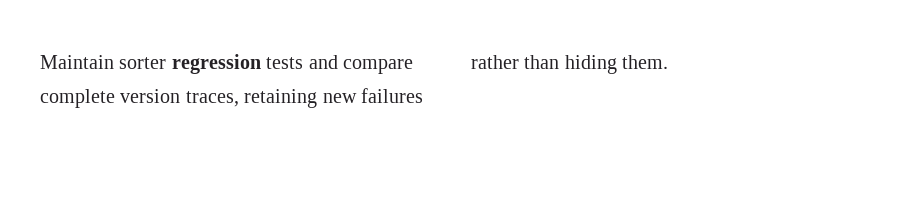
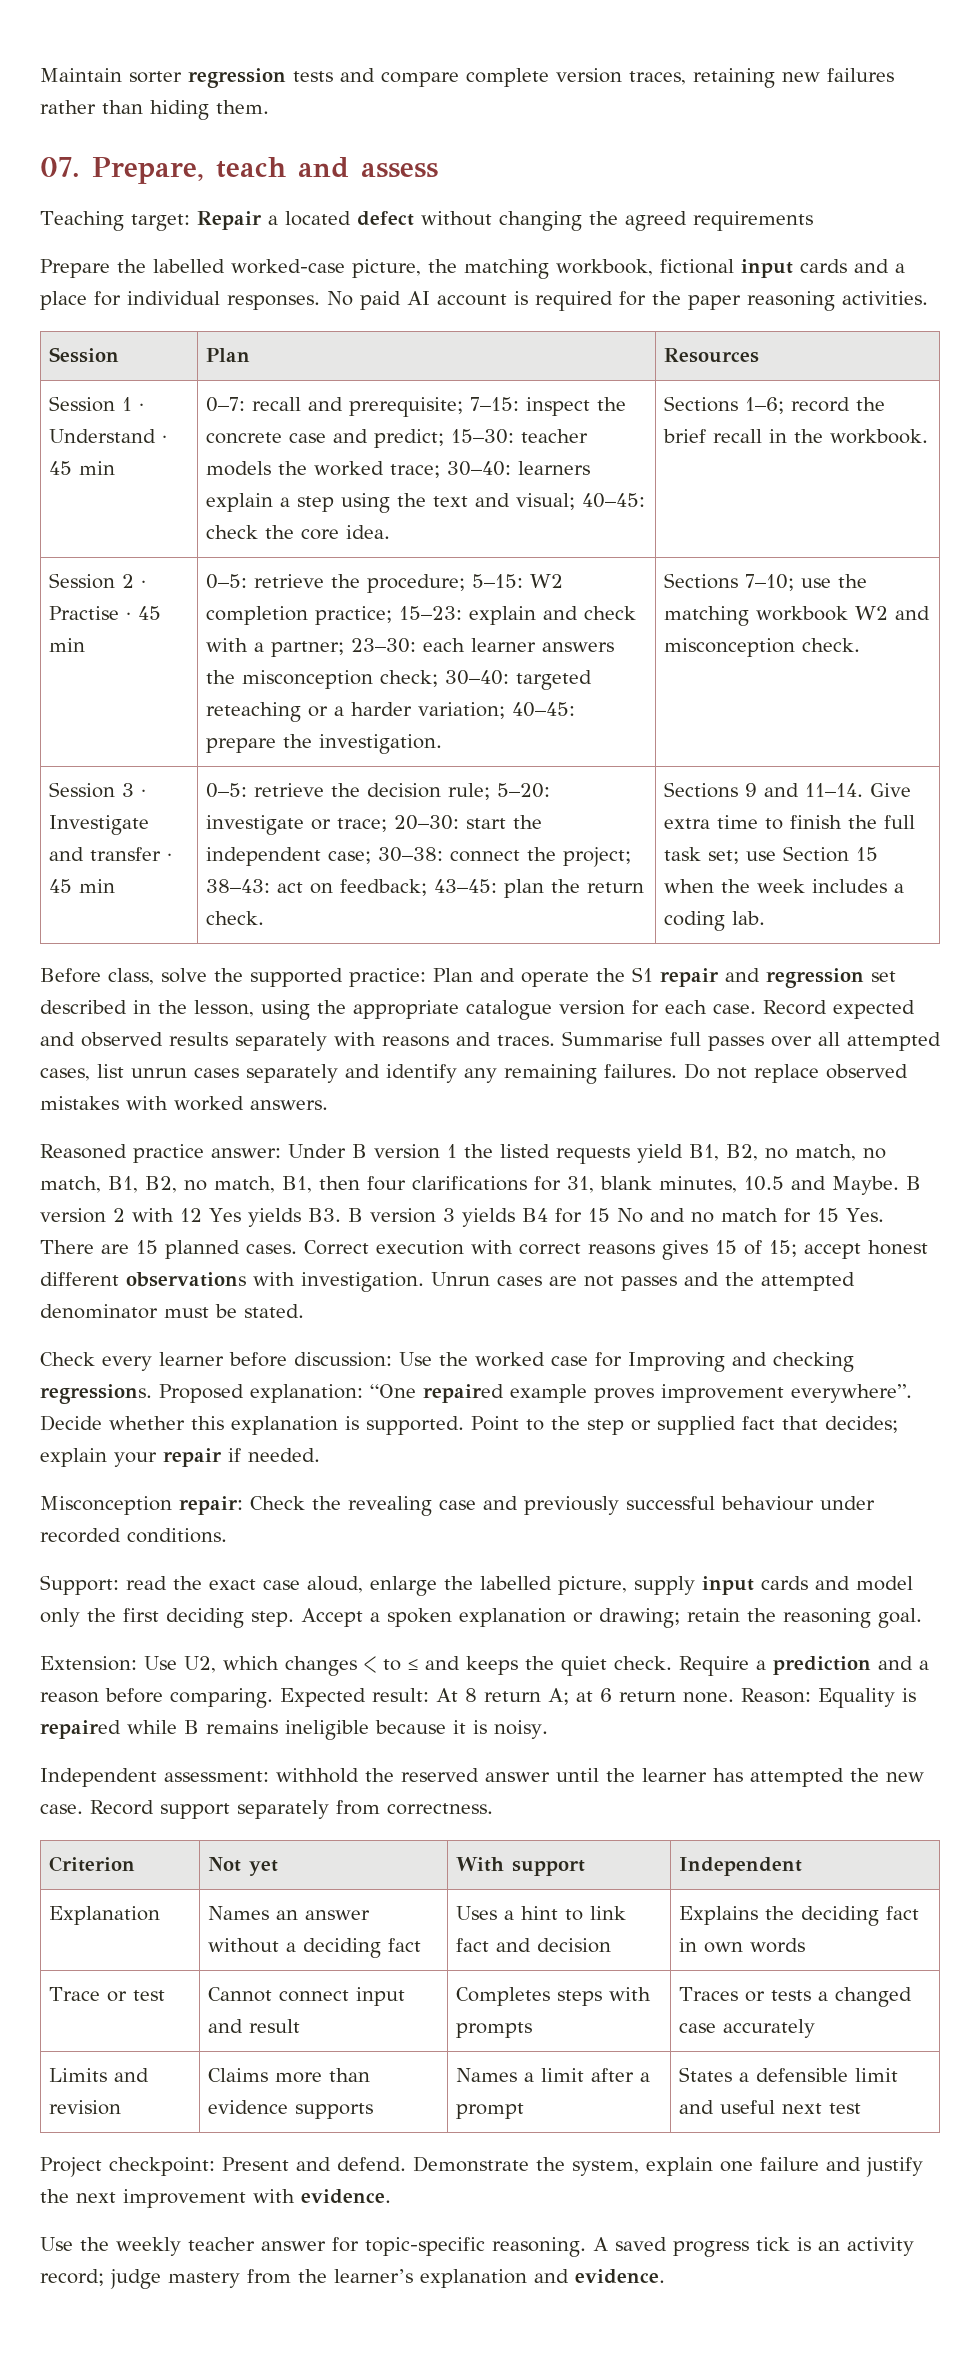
+ 07. Prepare, teach and assess
+ Teaching target: Repair a located defect without changing the agreed requirements
+ Prepare the labelled worked-case picture, the matching workbook, fictional input cards and a place for individual responses. No paid AI account is required for the paper reasoning activities.
+ Session | Plan | Resources
+ Session 1 · Understand · 45 min | 0–7: recall and prerequisite; 7–15: inspect the concrete case and predict; 15–30: teacher models the worked trace; 30–40: learners explain a step using the text and visual; 40–45: check the core idea. | Sections 1–6; record the brief recall in the workbook.
+ Session 2 · Practise · 45 min | 0–5: retrieve the procedure; 5–15: W2 completion practice; 15–23: explain and check with a partner; 23–30: each learner answers the misconception check; 30–40: targeted reteaching or a harder variation; 40–45: prepare the investigation. | Sections 7–10; use the matching workbook W2 and misconception check.
+ Session 3 · Investigate and transfer · 45 min | 0–5: retrieve the decision rule; 5–20: investigate or trace; 20–30: start the independent case; 30–38: connect the project; 38–43: act on feedback; 43–45: plan the return check. | Sections 9 and 11–14. Give extra time to finish the full task set; use Section 15 when the week includes a coding lab.
+ Before class, solve the supported practice: Plan and operate the S1 repair and regression set described in the lesson, using the appropriate catalogue version for each case. Record expected and observed results separately with reasons and traces. Summarise full passes over all attempted cases, list unrun cases separately and identify any remaining failures. Do not replace observed mistakes with worked answers.
+ Reasoned practice answer: Under B version 1 the listed requests yield B1, B2, no match, no match, B1, B2, no match, B1, then four clarifications for 31, blank minutes, 10.5 and Maybe. B version 2 with 12 Yes yields B3. B version 3 yields B4 for 15 No and no match for 15 Yes. There are 15 planned cases. Correct execution with correct reasons gives 15 of 15; accept honest different observations with investigation. Unrun cases are not passes and the attempted denominator must be stated.
+ Check every learner before discussion: Use the worked case for Improving and checking regressions. Proposed explanation: “One repaired example proves improvement everywhere”. Decide whether this explanation is supported. Point to the step or supplied fact that decides; explain your repair if needed.
+ Misconception repair: Check the revealing case and previously successful behaviour under recorded conditions.
+ Support: read the exact case aloud, enlarge the labelled picture, supply input cards and model only the first deciding step. Accept a spoken explanation or drawing; retain the reasoning goal.
+ Extension: Use U2, which changes < to ≤ and keeps the quiet check. Require a prediction and a reason before comparing. Expected result: At 8 return A; at 6 return none. Reason: Equality is repaired while B remains ineligible because it is noisy.
+ Independent assessment: withhold the reserved answer until the learner has attempted the new case. Record support separately from correctness.
+ Criterion | Not yet | With support | Independent
+ Explanation | Names an answer without a deciding fact | Uses a hint to link fact and decision | Explains the deciding fact in own words
+ Trace or test | Cannot connect input and result | Completes steps with prompts | Traces or tests a changed case accurately
+ Limits and revision | Claims more than evidence supports | Names a limit after a prompt | States a defensible limit and useful next test
+ Project checkpoint: Present and defend. Demonstrate the system, explain one failure and justify the next improvement with evidence.
+ Use the weekly teacher answer for topic-specific reasoning. A saved progress tick is an activity record; judge mastery from the learner’s explanation and evidence.

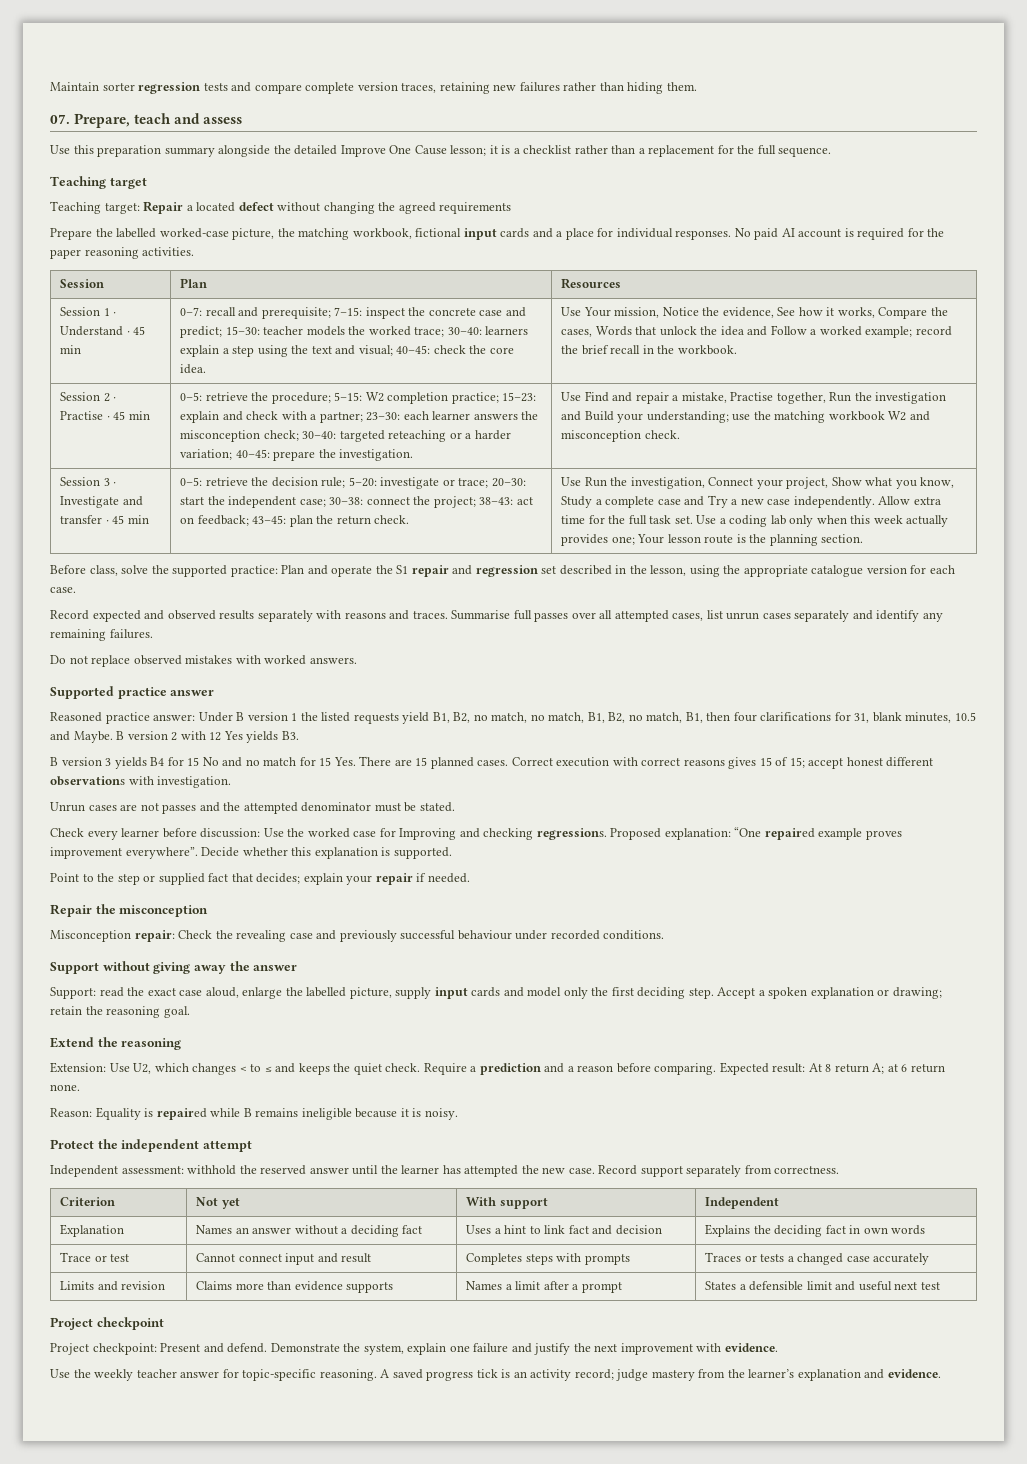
+ Use this preparation summary alongside the detailed Improve One Cause lesson; it is a checklist rather than a replacement for the full sequence.
+ Teaching target
- Sections 1–6; record the brief recall in the workbook.
+ Use Your mission, Notice the evidence, See how it works, Compare the cases, Words that unlock the idea and Follow a worked example; record the brief recall in the workbook.
- Sections 7–10; use the matching workbook W2 and misconception check.
+ Use Find and repair a mistake, Practise together, Run the investigation and Build your understanding; use the matching workbook W2 and misconception check.
- Sections 9 and 11–14. Give extra time to finish the full task set; use Section 15 when the week includes a coding lab.
+ Use Run the investigation, Connect your project, Show what you know, Study a complete case and Try a new case independently. Allow extra time for the full task set. Use a coding lab only when this week actually provides one; Your lesson route is the planning section.
- Before class, solve the supported practice: Plan and operate the S1 repair and regression set described in the lesson, using the appropriate catalogue version for each case. Record expected and observed results separately with reasons and traces.
+ Before class, solve the supported practice: Plan and operate the S1 repair and regression set described in the lesson, using the appropriate catalogue version for each case.
+ Record expected and observed results separately with reasons and traces.
- Summarise full passes over all attempted cases, list unrun cases separately and identify any remaining failures. Do not replace observed mistakes with worked answers.
+ Summarise full passes over all attempted cases, list unrun cases separately and identify any remaining failures.
+ Do not replace observed mistakes with worked answers.
+ Supported practice answer
- B version 2 with 12 Yes yields B3. B version 3 yields B4 for 15 No and no match for 15 Yes. There are 15 planned cases.
+ B version 2 with 12 Yes yields B3.
+ B version 3 yields B4 for 15 No and no match for 15 Yes. There are 15 planned cases.
- Correct execution with correct reasons gives 15 of 15; accept honest different observations with investigation. Unrun cases are not passes and the attempted denominator must be stated.
+ Correct execution with correct reasons gives 15 of 15; accept honest different observations with investigation.
+ Unrun cases are not passes and the attempted denominator must be stated.
- Decide whether this explanation is supported. Point to the step or supplied fact that decides; explain your repair if needed.
+ Decide whether this explanation is supported.
+ Point to the step or supplied fact that decides; explain your repair if needed.
+ Repair the misconception
+ Support without giving away the answer
+ Extend the reasoning
- Expected result: At 8 return A; at 6 return none. Reason: Equality is repaired while B remains ineligible because it is noisy.
+ Expected result: At 8 return A; at 6 return none.
+ Reason: Equality is repaired while B remains ineligible because it is noisy.
+ Protect the independent attempt
+ Project checkpoint

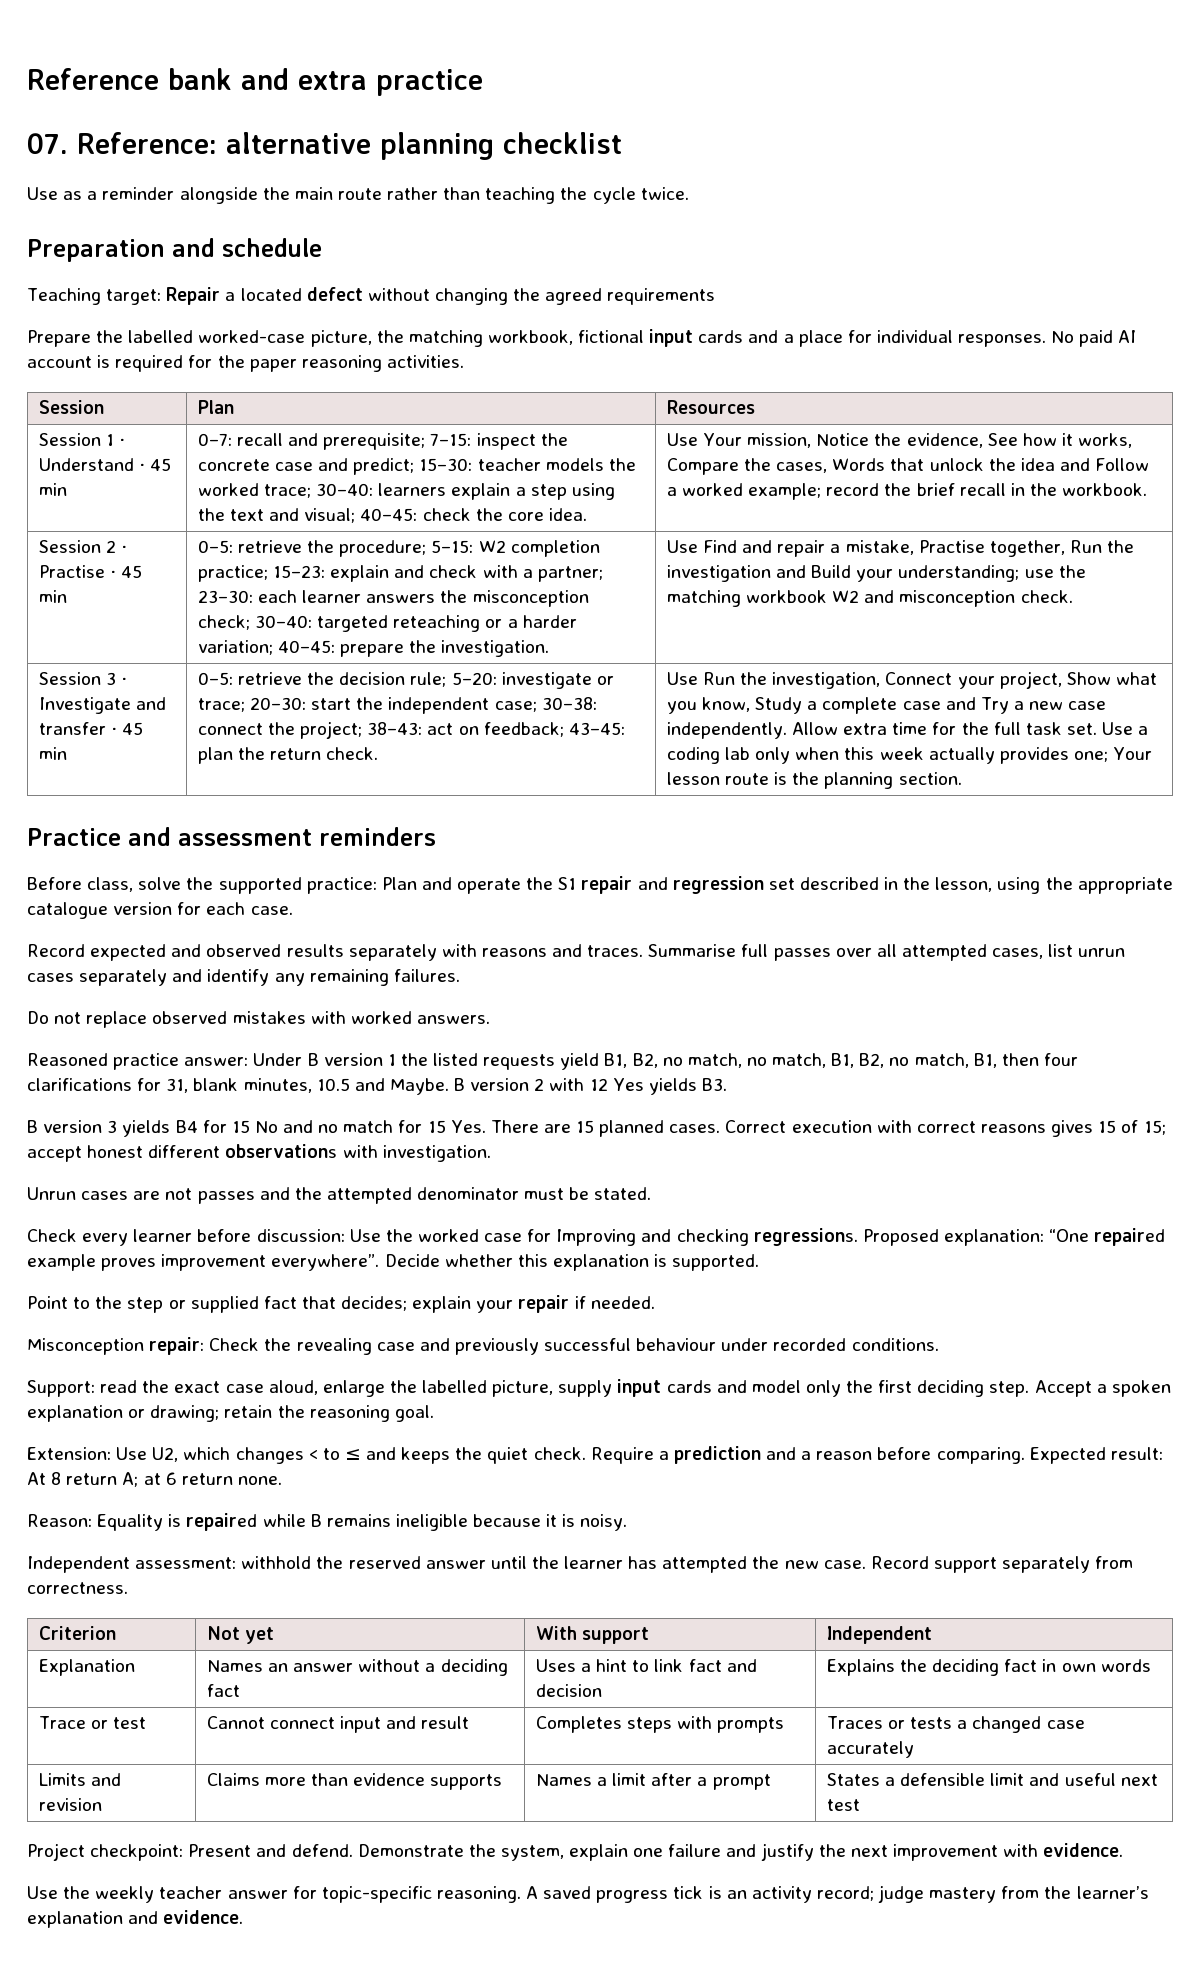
- Maintain sorter regression tests and compare complete version traces, retaining new failures rather than hiding them.
- 07. Prepare, teach and assess
- Use this preparation summary alongside the detailed Improve One Cause lesson; it is a checklist rather than a replacement for the full sequence.
- Teaching target
+ Reference bank and extra practice
+ 07. Reference: alternative planning checklist
+ Use as a reminder alongside the main route rather than teaching the cycle twice.
+ Preparation and schedule
+ Practice and assessment reminders
- Supported practice answer
- Repair the misconception
- Support without giving away the answer
- Extend the reasoning
- Protect the independent attempt
- Project checkpoint

